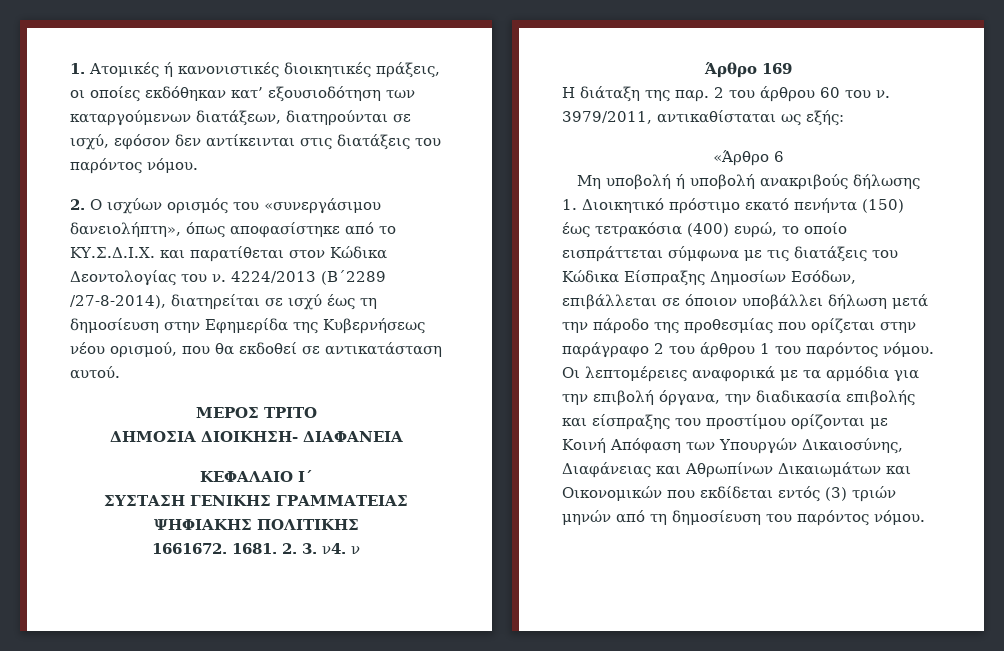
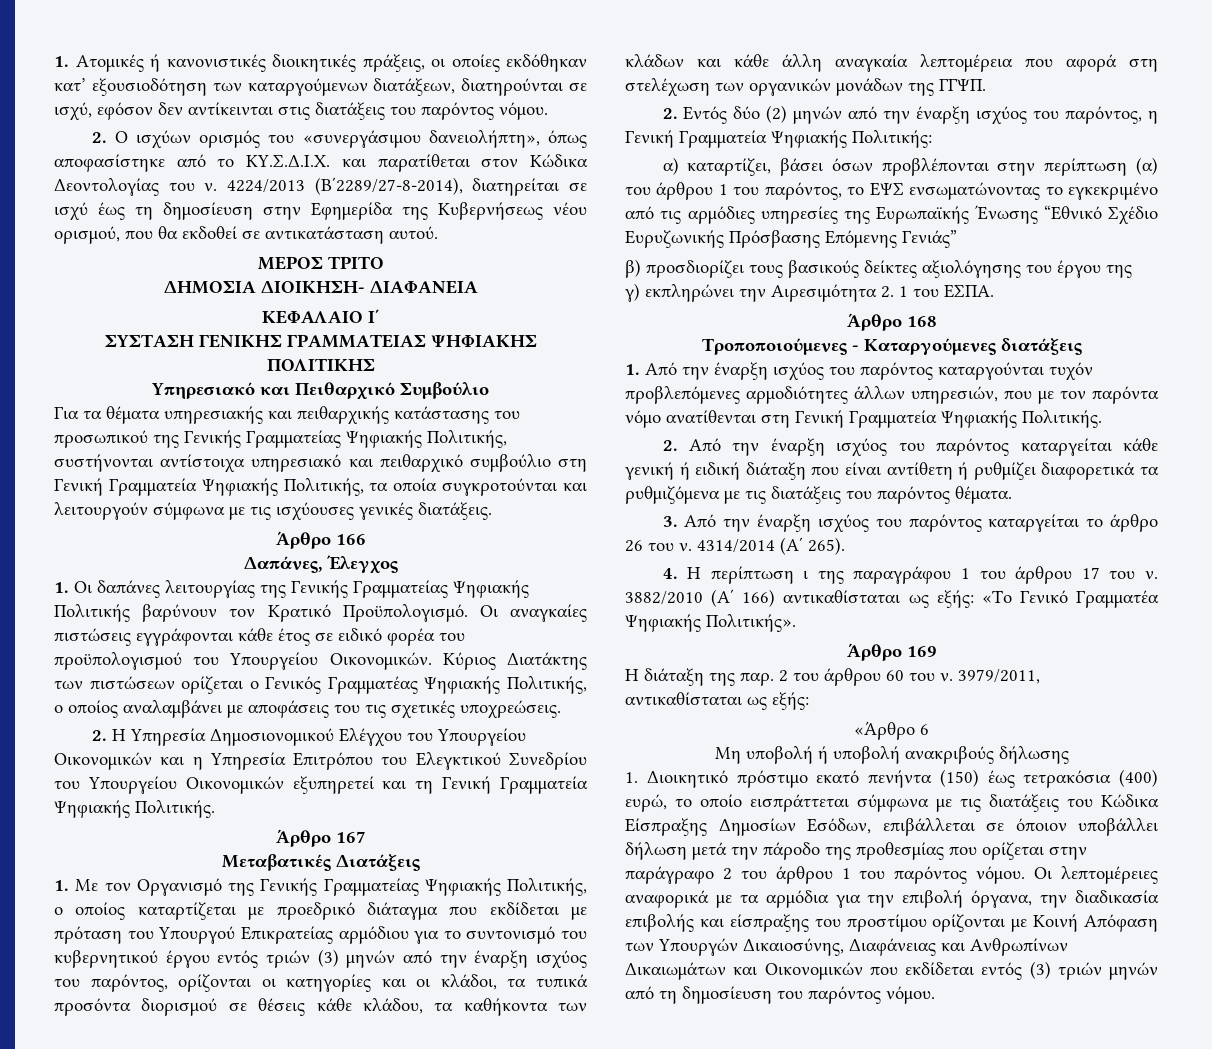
- 4224/2013 (Β΄2289 /27-8-2014), διατηρείται σε ισχύ έως τη δημοσίευση στην Εφημερίδα της Κυβερνήσεως νέου ορισμού, που θα εκδοθεί σε αντικατάσταση αυτού.
+ 4224/2013 (Β΄2289/27-8-2014), διατηρείται σε ισχύ έως τη δημοσίευση στην Εφημερίδα της Κυβερνήσεως νέου ορισμού, που θα εκδοθεί σε αντικατάσταση αυτού.
- 1661672. 1681. 2. 3. ν4. ν
+ Υπηρεσιακό και Πειθαρχικό Συμβούλιο
+ Για τα θέματα υπηρεσιακής και πειθαρχικής κατάστασης του προσωπικού της Γενικής Γραμματείας Ψηφιακής Πολιτικής, συστήνονται αντίστοιχα υπηρεσιακό και πειθαρχικό συμβούλιο στη Γενική Γραμματεία Ψηφιακής Πολιτικής, τα οποία συγκροτούνται και λειτουργούν σύμφωνα με τις ισχύουσες γενικές διατάξεις.
+ Άρθρο 166
+ Δαπάνες, Έλεγχος
+ 1. Οι δαπάνες λειτουργίας της Γενικής Γραμματείας Ψηφιακής Πολιτικής βαρύνουν τον Κρατικό Προϋπολογισμό. Οι αναγκαίες πιστώσεις εγγράφονται κάθε έτος σε ειδικό φορέα του προϋπολογισμού του Υπουργείου Οικονομικών. Κύριος Διατάκτης των πιστώσεων ορίζεται ο Γενικός Γραμματέας Ψηφιακής Πολιτικής, ο οποίος αναλαμβάνει με αποφάσεις του τις σχετικές υποχρεώσεις.
+ 2. Η Υπηρεσία Δημοσιονομικού Ελέγχου του Υπουργείου Οικονομικών και η Υπηρεσία Επιτρόπου του Ελεγκτικού Συνεδρίου του Υπουργείου Οικονομικών εξυπηρετεί και τη Γενική Γραμματεία Ψηφιακής Πολιτικής.
+ Άρθρο 167
+ Μεταβατικές Διατάξεις
+ 1. Με τον Οργανισμό της Γενικής Γραμματείας Ψηφιακής Πολιτικής, ο οποίος καταρτίζεται με προεδρικό διάταγμα που εκδίδεται με πρόταση του Υπουργού Επικρατείας αρμόδιου για το συντονισμό του κυβερνητικού έργου εντός τριών (3) μηνών από την έναρξη ισχύος του παρόντος, ορίζονται οι κατηγορίες και οι κλάδοι, τα τυπικά προσόντα διορισμού σε θέσεις κάθε κλάδου, τα καθήκοντα των κλάδων και κάθε άλλη αναγκαία λεπτομέρεια που αφορά στη στελέχωση των οργανικών μονάδων της ΓΓΨΠ.
+ 2. Εντός δύο (2) μηνών από την έναρξη ισχύος του παρόντος, η Γενική Γραμματεία Ψηφιακής Πολιτικής:
+ α) καταρτίζει, βάσει όσων προβλέπονται στην περίπτωση (α) του άρθρου 1 του παρόντος, το ΕΨΣ ενσωματώνοντας το εγκεκριμένο από τις αρμόδιες υπηρεσίες της Ευρωπαϊκής Ένωσης “Εθνικό Σχέδιο Ευρυζωνικής Πρόσβασης Επόμενης Γενιάς”
+ β) προσδιορίζει τους βασικούς δείκτες αξιολόγησης του έργου της
+ γ) εκπληρώνει την Αιρεσιμότητα 2. 1 του ΕΣΠΑ.
+ Άρθρο 168
+ Τροποποιούμενες - Καταργούμενες διατάξεις
+ 1. Από την έναρξη ισχύος του παρόντος καταργούνται τυχόν προβλεπόμενες αρμοδιότητες άλλων υπηρεσιών, που με τον παρόντα νόμο ανατίθενται στη Γενική Γραμματεία Ψηφιακής Πολιτικής.
+ 2. Από την έναρξη ισχύος του παρόντος καταργείται κάθε γενική ή ειδική διάταξη που είναι αντίθετη ή ρυθμίζει διαφορετικά τα ρυθμιζόμενα με τις διατάξεις του παρόντος θέματα.
+ 3. Από την έναρξη ισχύος του παρόντος καταργείται το άρθρο 26 του ν. 4314/2014 (Α΄ 265).
+ 4. Η περίπτωση ι της παραγράφου 1 του άρθρου 17 του ν. 3882/2010 (Α΄ 166) αντικαθίσταται ως εξής: «Το Γενικό Γραμματέα Ψηφιακής Πολιτικής».
- Οι λεπτομέρειες αναφορικά με τα αρμόδια για την επιβολή όργανα, την διαδικασία επιβολής και είσπραξης του προστίμου ορίζονται με Κοινή Απόφαση των Υπουργών Δικαιοσύνης, Διαφάνειας και Αθρωπίνων Δικαιωμάτων και Οικονομικών που εκδίδεται εντός (3) τριών μηνών από τη δημοσίευση του παρόντος νόμου.
+ Οι λεπτομέρειες αναφορικά με τα αρμόδια για την επιβολή όργανα, την διαδικασία επιβολής και είσπραξης του προστίμου ορίζονται με Κοινή Απόφαση των Υπουργών Δικαιοσύνης, Διαφάνειας και Ανθρωπίνων Δικαιωμάτων και Οικονομικών που εκδίδεται εντός (3) τριών μηνών από τη δημοσίευση του παρόντος νόμου.

